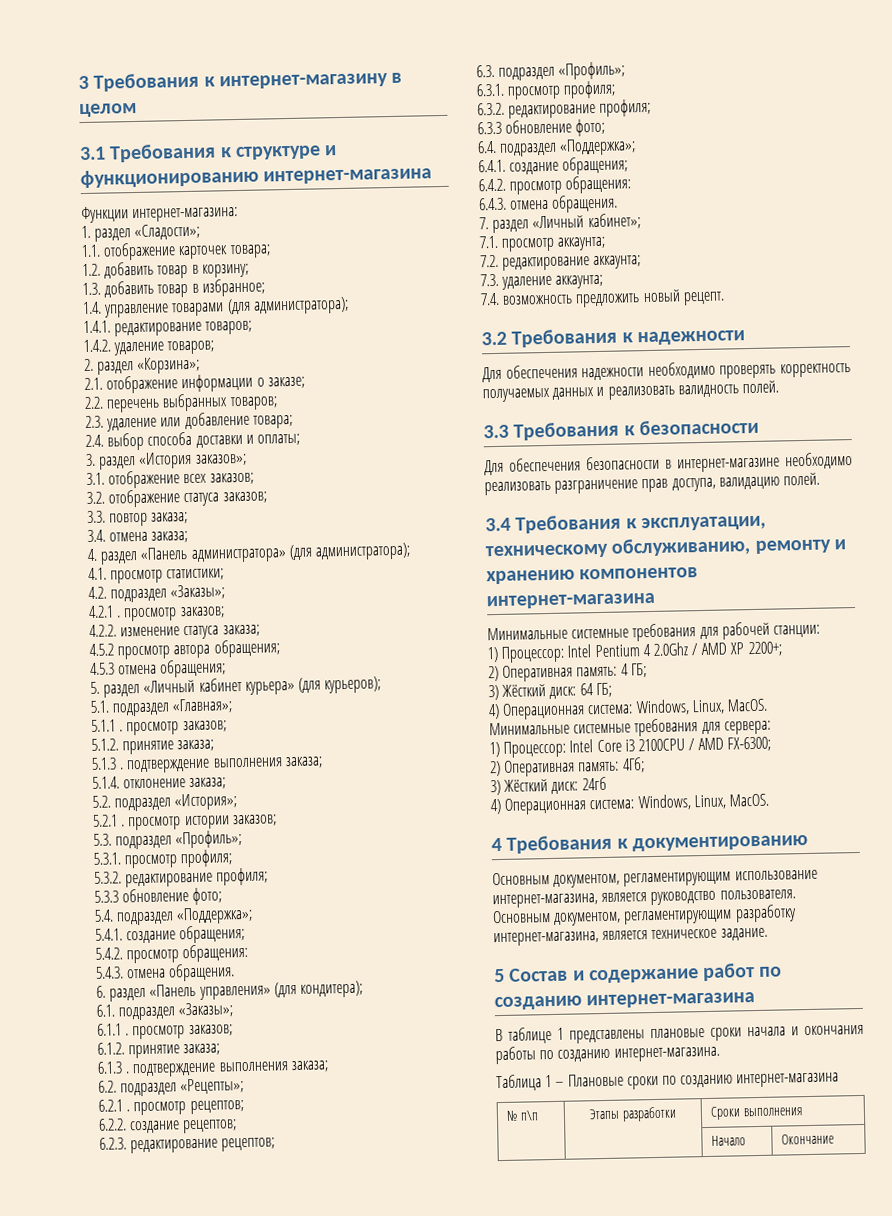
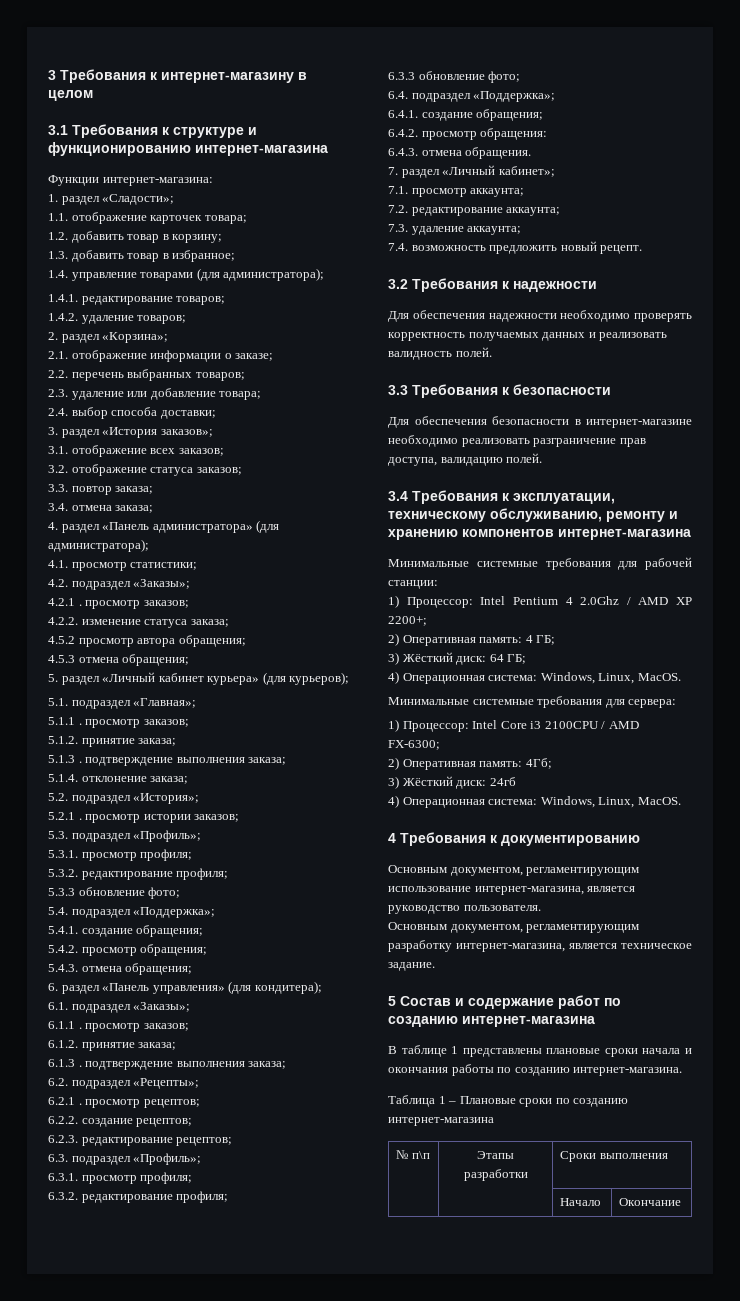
- 2.4. выбор способа доставки и оплаты;
+ 2.4. выбор способа доставки;
- 5.4.2. просмотр обращения:
+ 5.4.2. просмотр обращения;
- 5.4.3. отмена обращения.
+ 5.4.3. отмена обращения;

